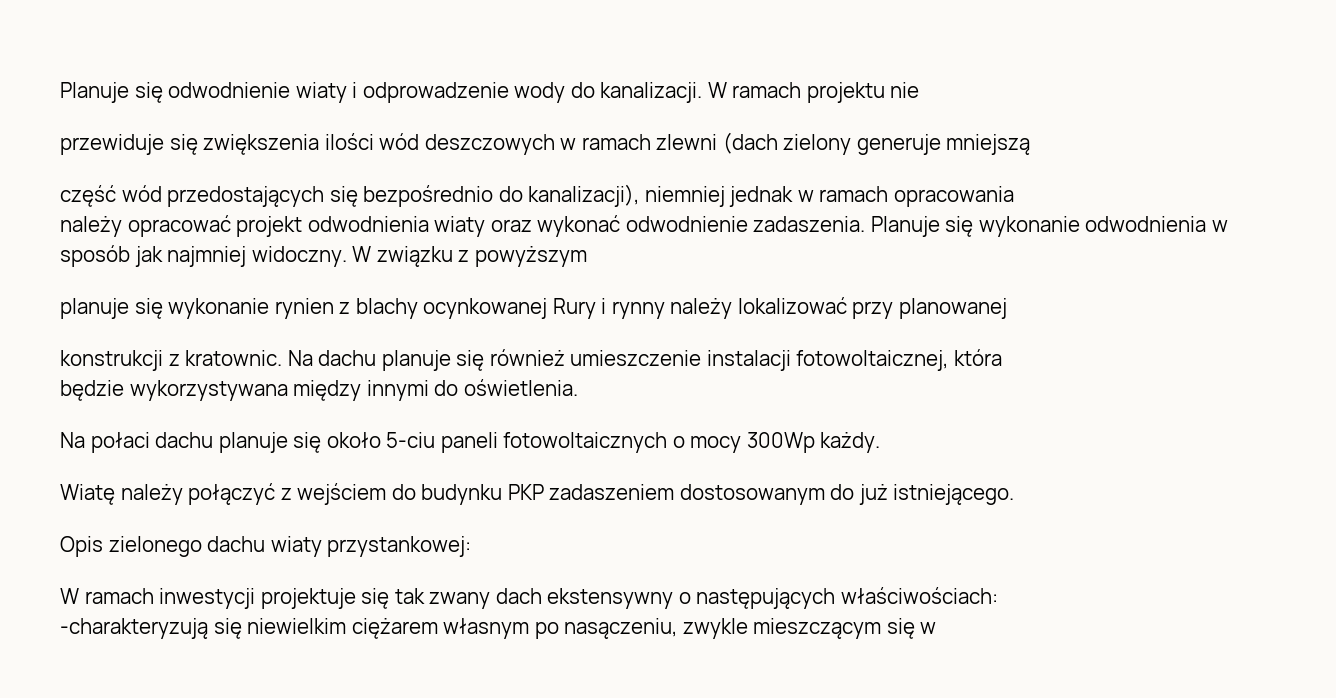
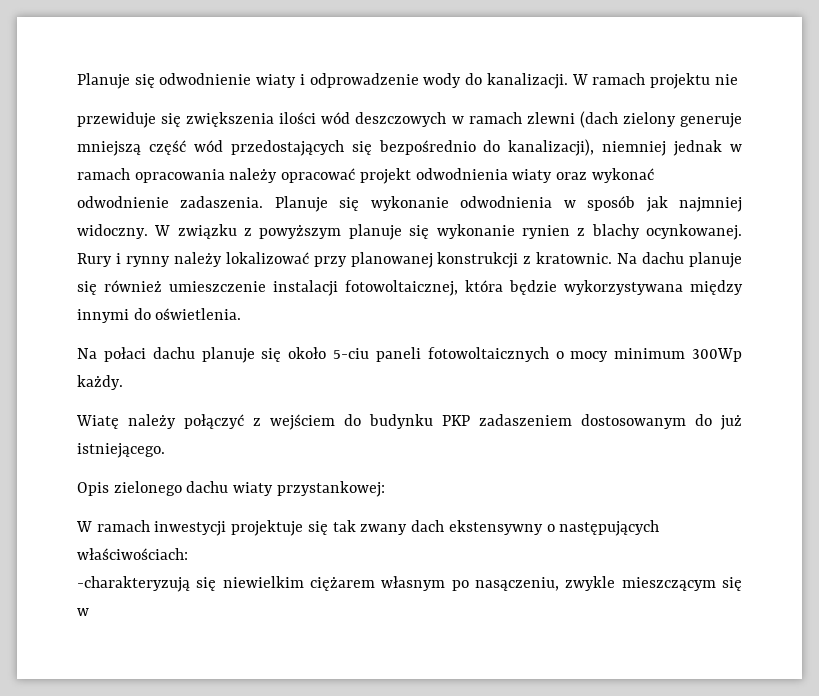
- przewiduje się zwiększenia ilości wód deszczowych w ramach zlewni (dach zielony generuje mniejszą
- część wód przedostających się bezpośrednio do kanalizacji), niemniej jednak w ramach opracowania
- należy opracować projekt odwodnienia wiaty oraz wykonać odwodnienie zadaszenia.
+ przewiduje się zwiększenia ilości wód deszczowych w ramach zlewni (dach zielony generuje mniejszą część wód przedostających się bezpośrednio do kanalizacji), niemniej jednak w ramach opracowania należy opracować projekt odwodnienia wiaty oraz wykonać odwodnienie zadaszenia.
- W związku z powyższym
- planuje się wykonanie rynien z blachy ocynkowanej Rury i rynny należy lokalizować przy planowanej
- konstrukcji z kratownic.
+ W związku z powyższym planuje się wykonanie rynien z blachy ocynkowanej. Rury i rynny należy lokalizować przy planowanej konstrukcji z kratownic.
- Na dachu planuje się również umieszczenie instalacji fotowoltaicznej, która
- będzie wykorzystywana między innymi do oświetlenia.
+ Na dachu planuje się również umieszczenie instalacji fotowoltaicznej, która będzie wykorzystywana między innymi do oświetlenia.
- Na połaci dachu planuje się około 5-ciu paneli fotowoltaicznych o mocy 300Wp każdy.
+ Na połaci dachu planuje się około 5-ciu paneli fotowoltaicznych o mocy minimum 300Wp każdy.

